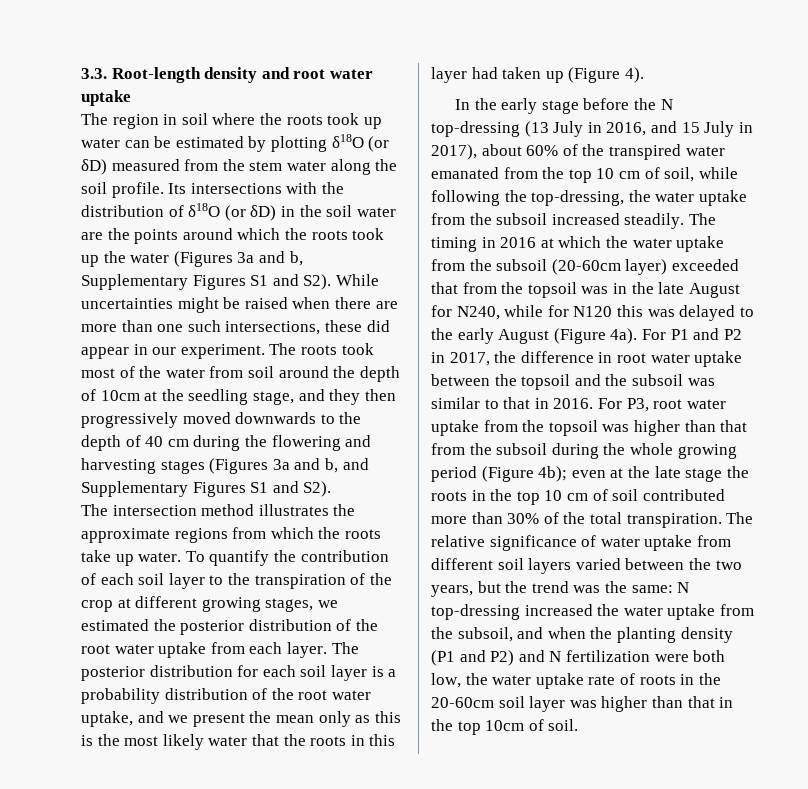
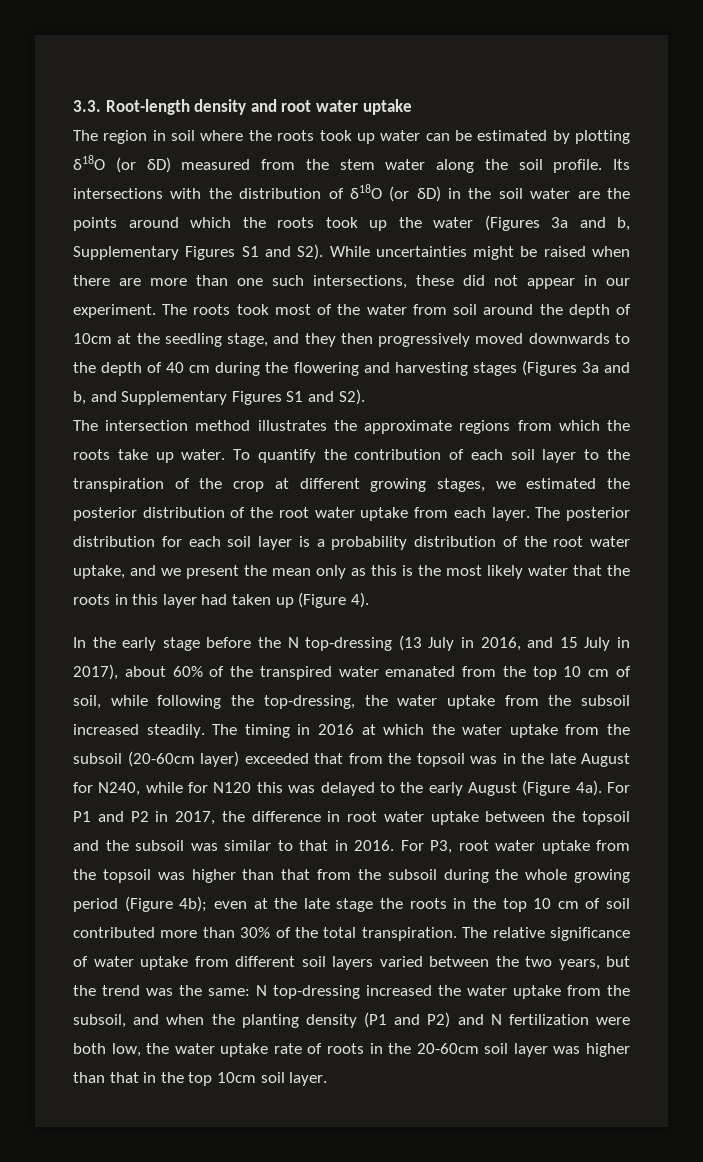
- Its intersections with the distribution of δ18O (or δD) in the soil water are the points around which the roots took up the water (Figures 3a and b, Supplementary Figures S1 and S2). While uncertainties might be raised when there are more than one such intersections, these did appear in our experiment.
+ Its intersections with the distribution of δ18O (or δD) in the soil water are the points around which the roots took up the water (Figures 3a and b, Supplementary Figures S1 and S2). While uncertainties might be raised when there are more than one such intersections, these did not appear in our experiment.
- N top-dressing increased the water uptake from the subsoil, and when the planting density (P1 and P2) and N fertilization were both low, the water uptake rate of roots in the 20-60cm soil layer was higher than that in the top 10cm of soil.
+ N top-dressing increased the water uptake from the subsoil, and when the planting density (P1 and P2) and N fertilization were both low, the water uptake rate of roots in the 20-60cm soil layer was higher than that in the top 10cm soil layer.

